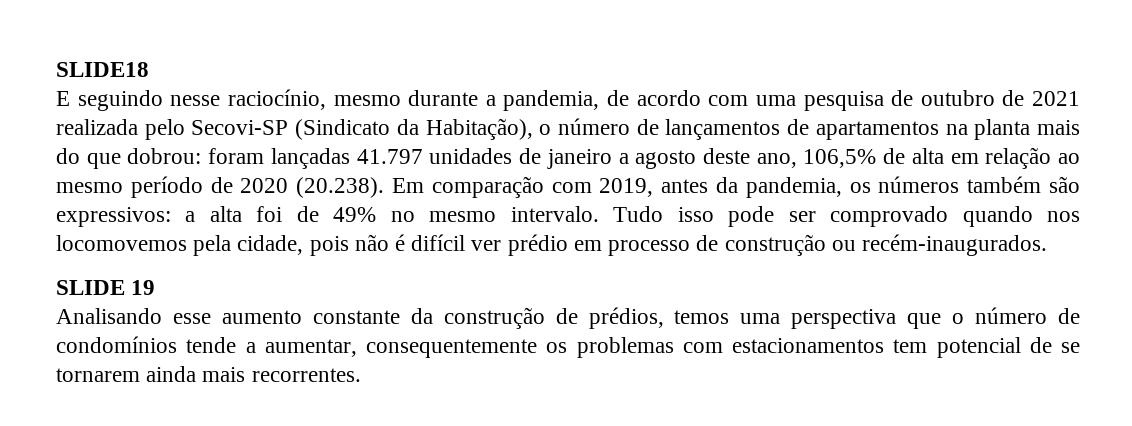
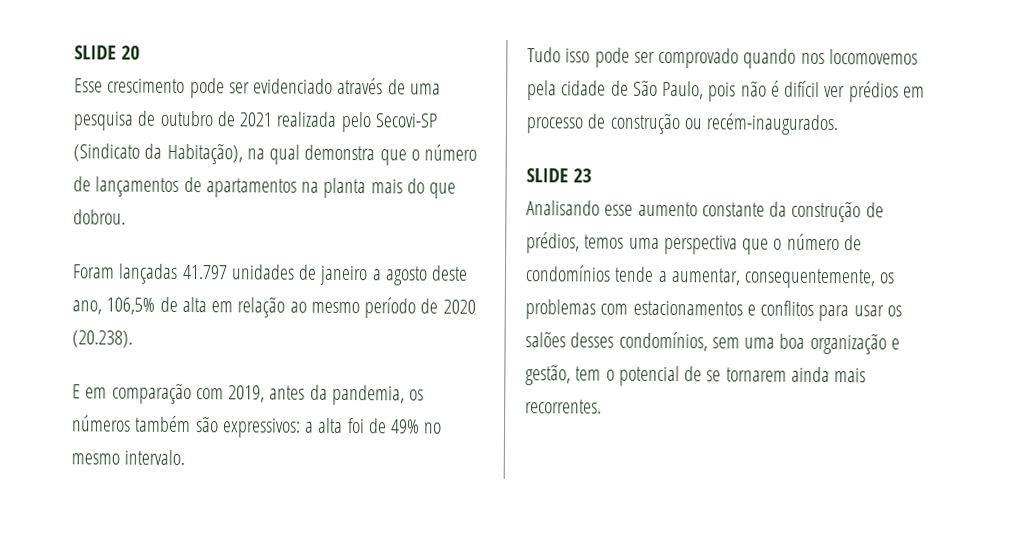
- SLIDE18
- E seguindo nesse raciocínio, mesmo durante a pandemia, de acordo com uma pesquisa de outubro de 2021 realizada pelo Secovi-SP (Sindicato da Habitação), o número de lançamentos de apartamentos na planta mais do que dobrou: foram lançadas 41.797 unidades de janeiro a agosto deste ano, 106,5% de alta em relação ao mesmo período de 2020 (20.238). Em comparação com 2019, antes da pandemia, os números também são expressivos:
+ SLIDE 20
+ Esse crescimento pode ser evidenciado através de uma pesquisa de outubro de 2021 realizada pelo Secovi-SP (Sindicato da Habitação), na qual demonstra que o número de lançamentos de apartamentos na planta mais do que dobrou.
+ Foram lançadas 41.797 unidades de janeiro a agosto deste ano, 106,5% de alta em relação ao mesmo período de 2020 (20.238).
+ E em comparação com 2019, antes da pandemia, os números também são expressivos:
- a alta foi de 49% no mesmo intervalo. Tudo isso pode ser comprovado quando nos locomovemos pela cidade, pois não é difícil ver prédio em processo de construção ou recém-inaugurados.
+ a alta foi de 49% no mesmo intervalo.
+ Tudo isso pode ser comprovado quando nos locomovemos pela cidade de São Paulo, pois não é difícil ver prédios em processo de construção ou recém-inaugurados.
- SLIDE 19
+ SLIDE 23
- Analisando esse aumento constante da construção de prédios, temos uma perspectiva que o número de condomínios tende a aumentar, consequentemente os problemas com estacionamentos tem potencial de se tornarem ainda mais recorrentes.
+ Analisando esse aumento constante da construção de prédios, temos uma perspectiva que o número de condomínios tende a aumentar, consequentemente, os problemas com estacionamentos e conflitos para usar os salões desses condomínios, sem uma boa organização e gestão, tem o potencial de se tornarem ainda mais recorrentes.

